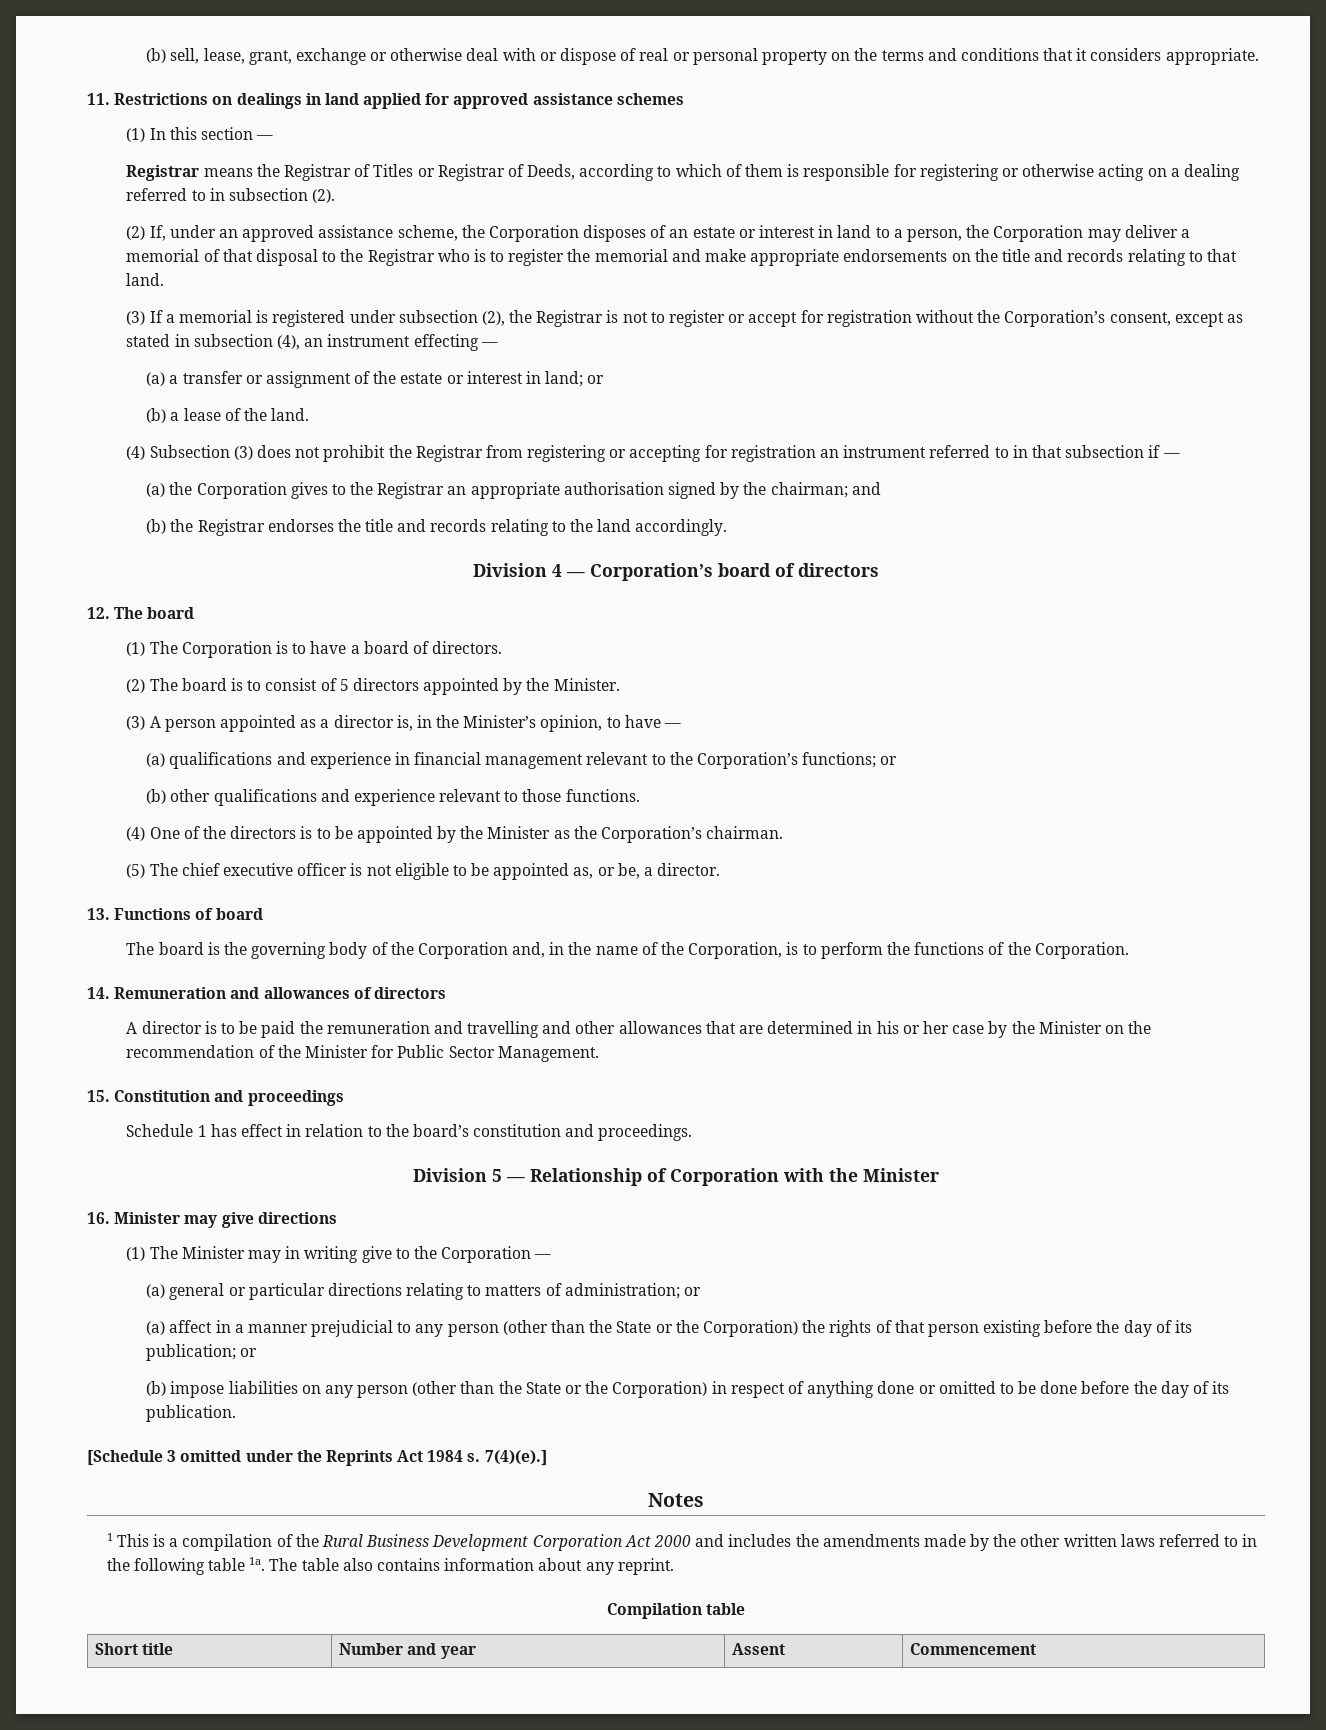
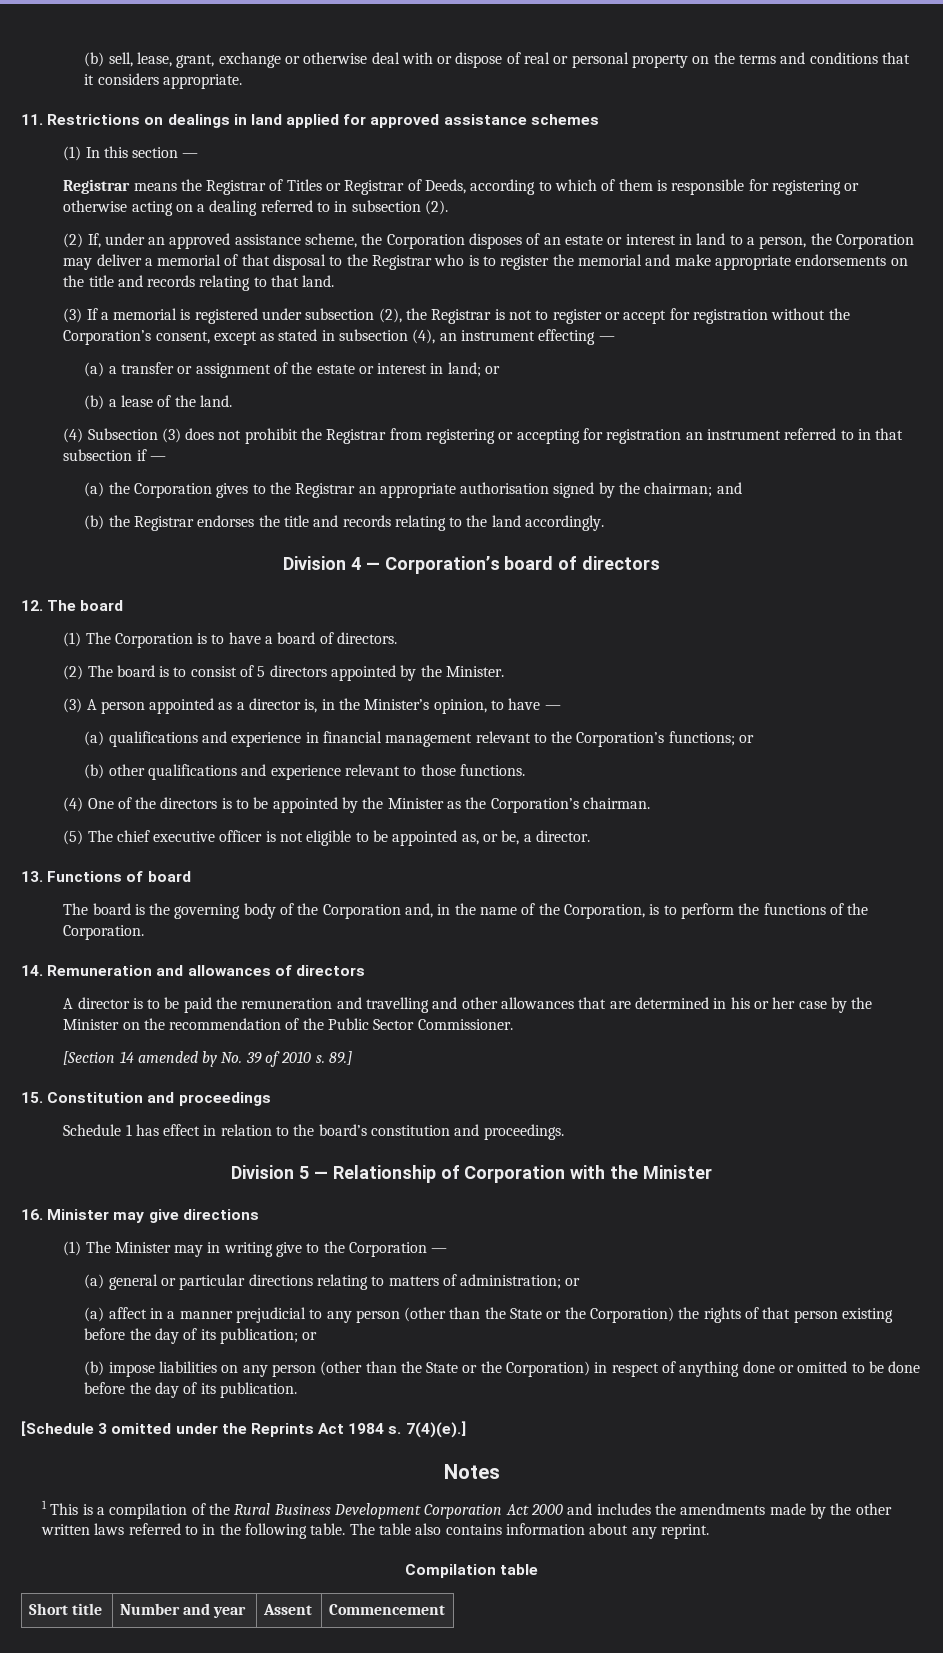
- A director is to be paid the remuneration and travelling and other allowances that are determined in his or her case by the Minister on the recommendation of the Minister for Public Sector Management.
+ A director is to be paid the remuneration and travelling and other allowances that are determined in his or her case by the Minister on the recommendation of the Public Sector Commissioner.
+ [Section 14 amended by No. 39 of 2010 s. 89.]
- 1 This is a compilation of the Rural Business Development Corporation Act 2000 and includes the amendments made by the other written laws referred to in the following table 1a.
+ 1 This is a compilation of the Rural Business Development Corporation Act 2000 and includes the amendments made by the other written laws referred to in the following table.

